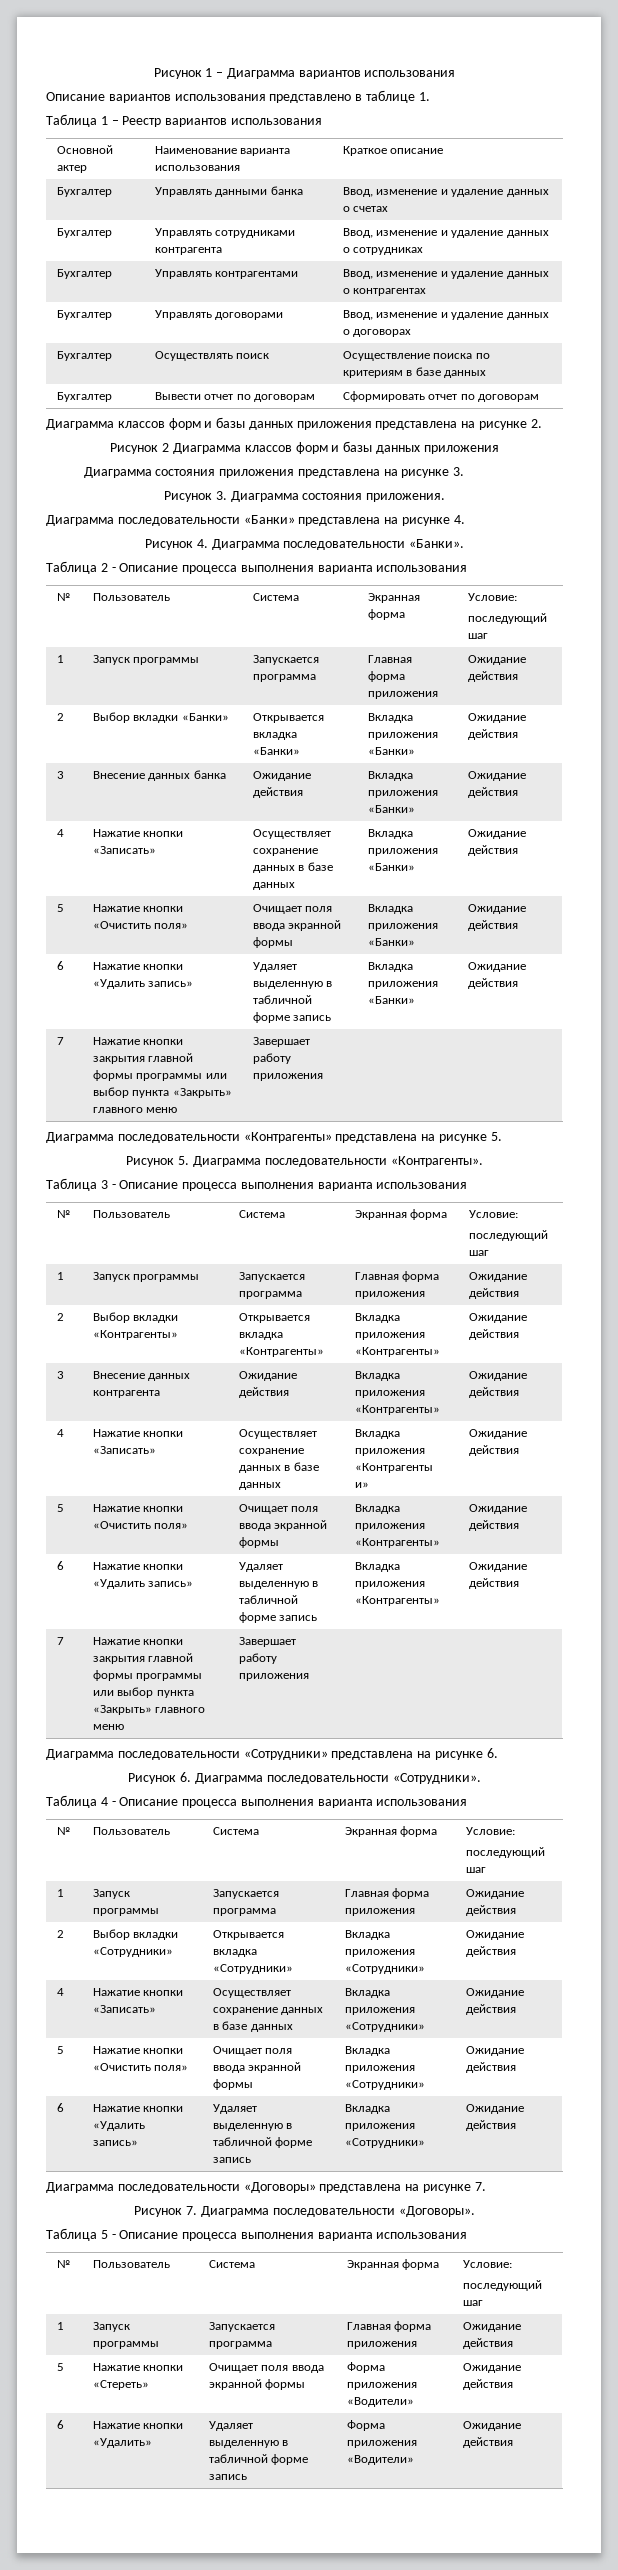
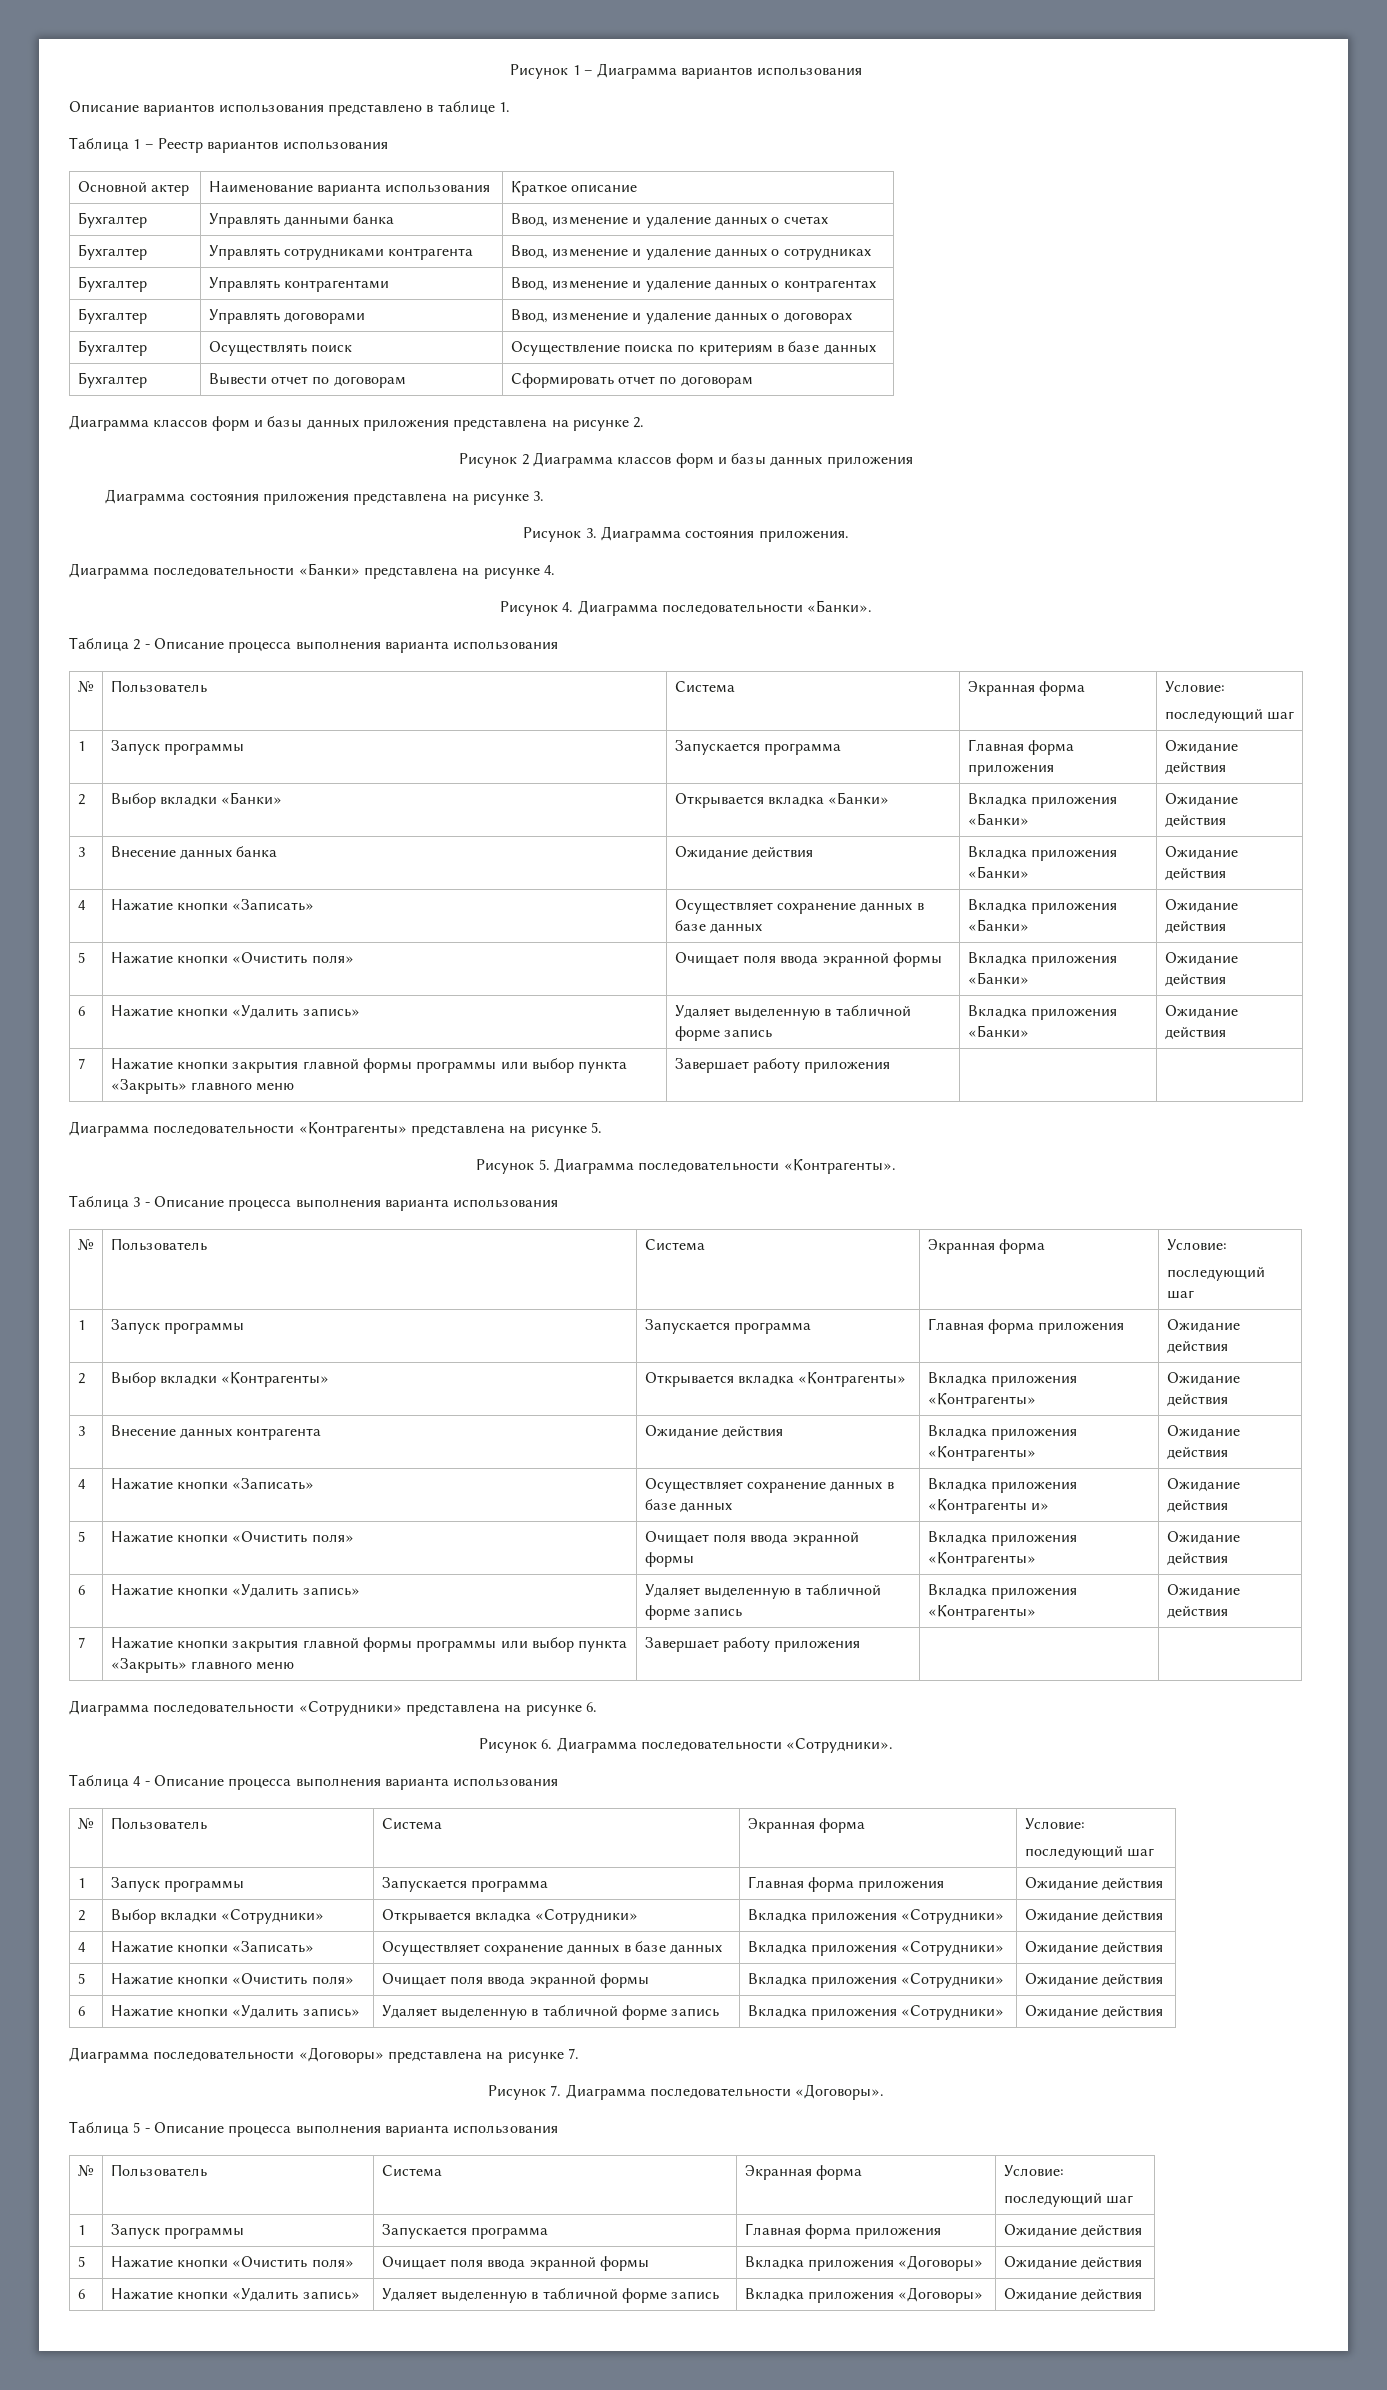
- 5 | Нажатие кнопки «Стереть» | Очищает поля ввода экранной формы | Форма приложения «Водители» | Ожидание действия
- 6 | Нажатие кнопки «Удалить» | Удаляет выделенную в табличной форме запись | Форма приложения «Водители» | Ожидание действия
+ 5 | Нажатие кнопки «Очистить поля» | Очищает поля ввода экранной формы | Вкладка приложения «Договоры» | Ожидание действия
+ 6 | Нажатие кнопки «Удалить запись» | Удаляет выделенную в табличной форме запись | Вкладка приложения «Договоры» | Ожидание действия

